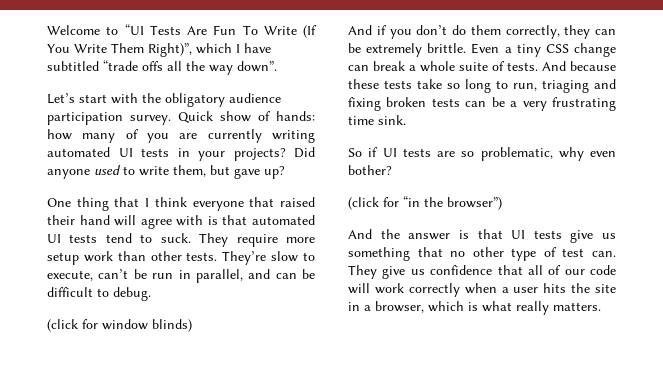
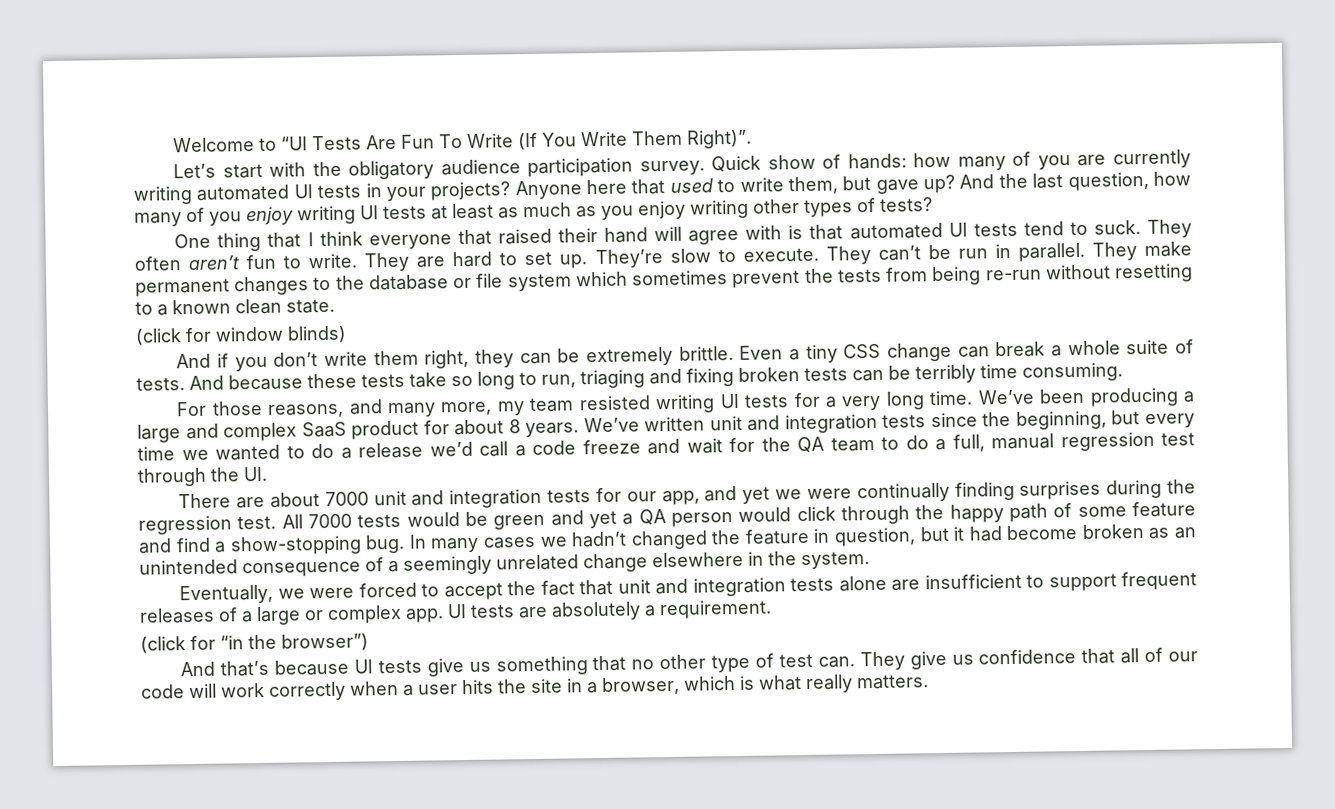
- Welcome to “UI Tests Are Fun To Write (If You Write Them Right)”, which I have subtitled “trade offs all the way down”.
+ Welcome to “UI Tests Are Fun To Write (If You Write Them Right)”.
- Did anyone used to write them, but gave up?
+ Anyone here that used to write them, but gave up? And the last question, how many of you enjoy writing UI tests at least as much as you enjoy writing other types of tests?
- They require more setup work than other tests.
+ They often aren’t fun to write. They are hard to set up.
- They’re slow to execute, can’t be run in parallel, and can be difficult to debug.
+ They’re slow to execute. They can’t be run in parallel. They make permanent changes to the database or file system which sometimes prevent the tests from being re-run without resetting to a known clean state.
- And if you don’t do them correctly, they can be extremely brittle.
+ And if you don’t write them right, they can be extremely brittle.
- And because these tests take so long to run, triaging and fixing broken tests can be a very frustrating time sink.
- So if UI tests are so problematic, why even bother?
+ And because these tests take so long to run, triaging and fixing broken tests can be terribly time consuming.
+ For those reasons, and many more, my team resisted writing UI tests for a very long time. We’ve been producing a large and complex SaaS product for about 8 years. We’ve written unit and integration tests since the beginning, but every time we wanted to do a release we’d call a code freeze and wait for the QA team to do a full, manual regression test through the UI.
+ There are about 7000 unit and integration tests for our app, and yet we were continually finding surprises during the regression test. All 7000 tests would be green and yet a QA person would click through the happy path of some feature and find a show-stopping bug. In many cases we hadn’t changed the feature in question, but it had become broken as an unintended consequence of a seemingly unrelated change elsewhere in the system.
+ Eventually, we were forced to accept the fact that unit and integration tests alone are insufficient to support frequent releases of a large or complex app. UI tests are absolutely a requirement.
- And the answer is that UI tests give us something that no other type of test can.
+ And that’s because UI tests give us something that no other type of test can.

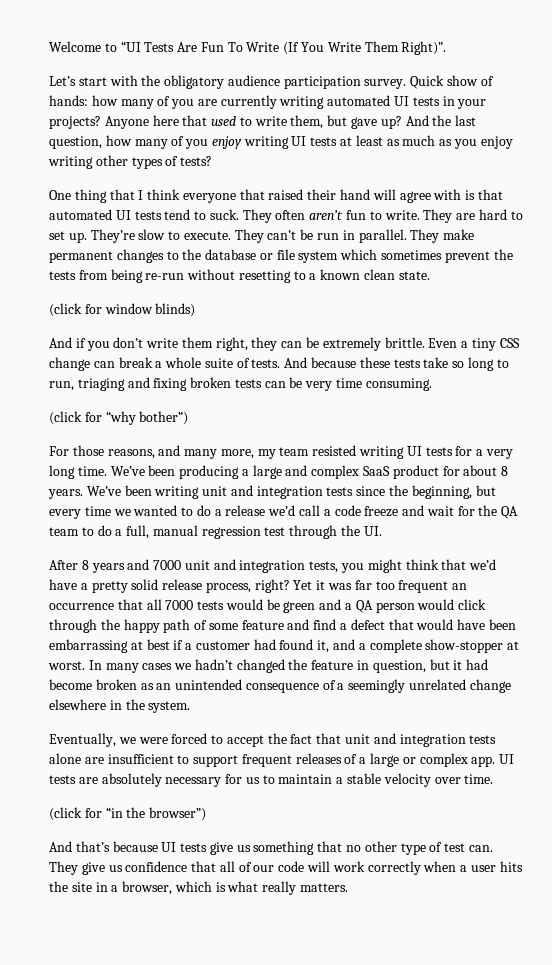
- And because these tests take so long to run, triaging and fixing broken tests can be terribly time consuming.
+ And because these tests take so long to run, triaging and fixing broken tests can be very time consuming.
+ (click for “why bother”)
- We’ve written unit and integration tests since the beginning, but every time we wanted to do a release we’d call a code freeze and wait for the QA team to do a full, manual regression test through the UI.
+ We’ve been writing unit and integration tests since the beginning, but every time we wanted to do a release we’d call a code freeze and wait for the QA team to do a full, manual regression test through the UI.
- There are about 7000 unit and integration tests for our app, and yet we were continually finding surprises during the regression test. All 7000 tests would be green and yet a QA person would click through the happy path of some feature and find a show-stopping bug.
+ After 8 years and 7000 unit and integration tests, you might think that we’d have a pretty solid release process, right? Yet it was far too frequent an occurrence that all 7000 tests would be green and a QA person would click through the happy path of some feature and find a defect that would have been embarrassing at best if a customer had found it, and a complete show-stopper at worst.
- UI tests are absolutely a requirement.
+ UI tests are absolutely necessary for us to maintain a stable velocity over time.

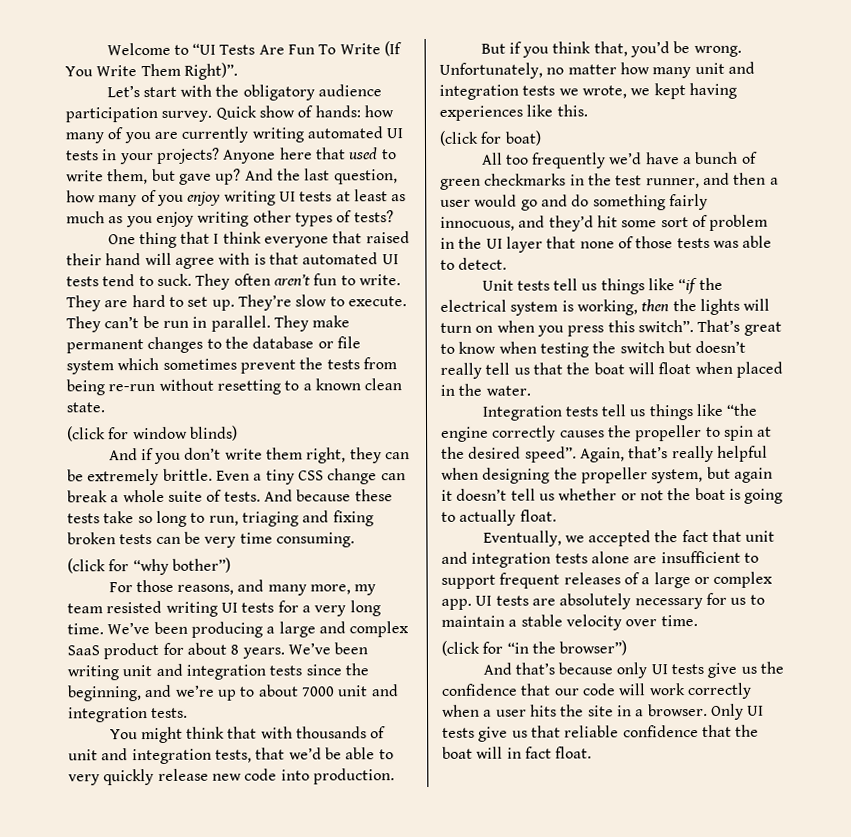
- We’ve been writing unit and integration tests since the beginning, but every time we wanted to do a release we’d call a code freeze and wait for the QA team to do a full, manual regression test through the UI.
- After 8 years and 7000 unit and integration tests, you might think that we’d have a pretty solid release process, right? Yet it was far too frequent an occurrence that all 7000 tests would be green and a QA person would click through the happy path of some feature and find a defect that would have been embarrassing at best if a customer had found it, and a complete show-stopper at worst. In many cases we hadn’t changed the feature in question, but it had become broken as an unintended consequence of a seemingly unrelated change elsewhere in the system.
- Eventually, we were forced to accept the fact that unit and integration tests alone are insufficient to support frequent releases of a large or complex app.
+ We’ve been writing unit and integration tests since the beginning, and we’re up to about 7000 unit and integration tests.
+ You might think that with thousands of unit and integration tests, that we’d be able to very quickly release new code into production.
+ But if you think that, you’d be wrong. Unfortunately, no matter how many unit and integration tests we wrote, we kept having experiences like this.
+ (click for boat)
+ All too frequently we’d have a bunch of green checkmarks in the test runner, and then a user would go and do something fairly innocuous, and they’d hit some sort of problem in the UI layer that none of those tests was able to detect.
+ Unit tests tell us things like “if the electrical system is working, then the lights will turn on when you press this switch”. That’s great to know when testing the switch but doesn’t really tell us that the boat will float when placed in the water.
+ Integration tests tell us things like “the engine correctly causes the propeller to spin at the desired speed”. Again, that’s really helpful when designing the propeller system, but again it doesn’t tell us whether or not the boat is going to actually float.
+ Eventually, we accepted the fact that unit and integration tests alone are insufficient to support frequent releases of a large or complex app.
- And that’s because UI tests give us something that no other type of test can. They give us confidence that all of our code will work correctly when a user hits the site in a browser, which is what really matters.
+ And that’s because only UI tests give us the confidence that our code will work correctly when a user hits the site in a browser. Only UI tests give us that reliable confidence that the boat will in fact float.

